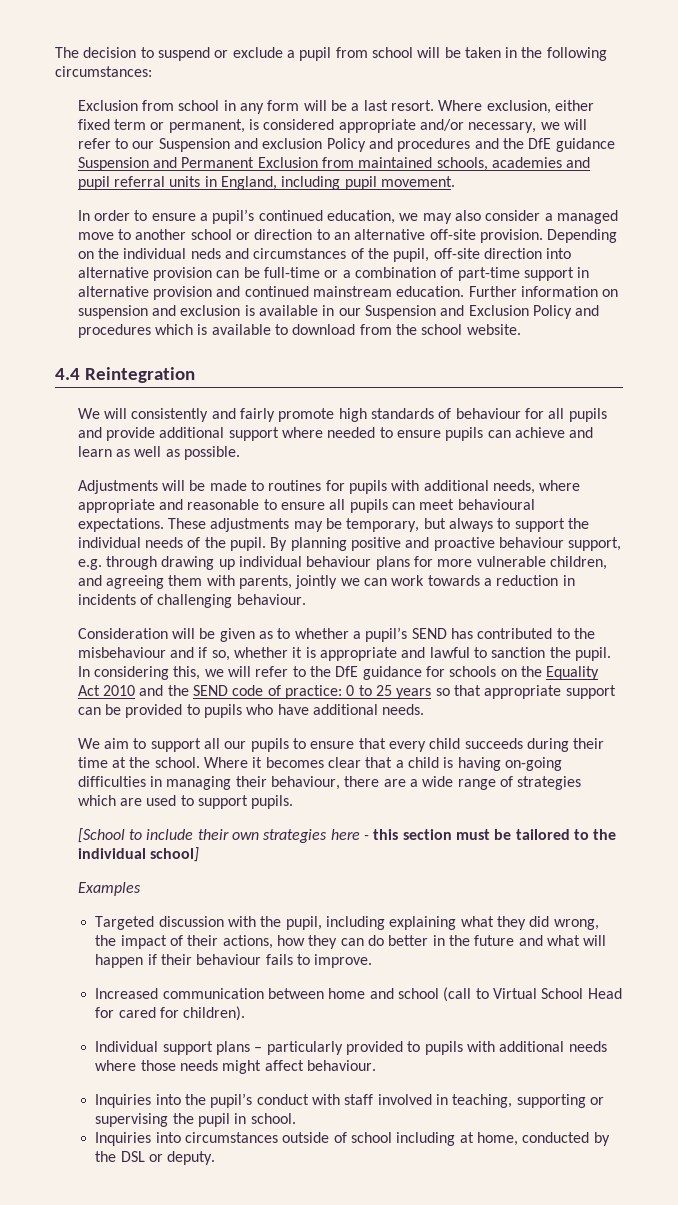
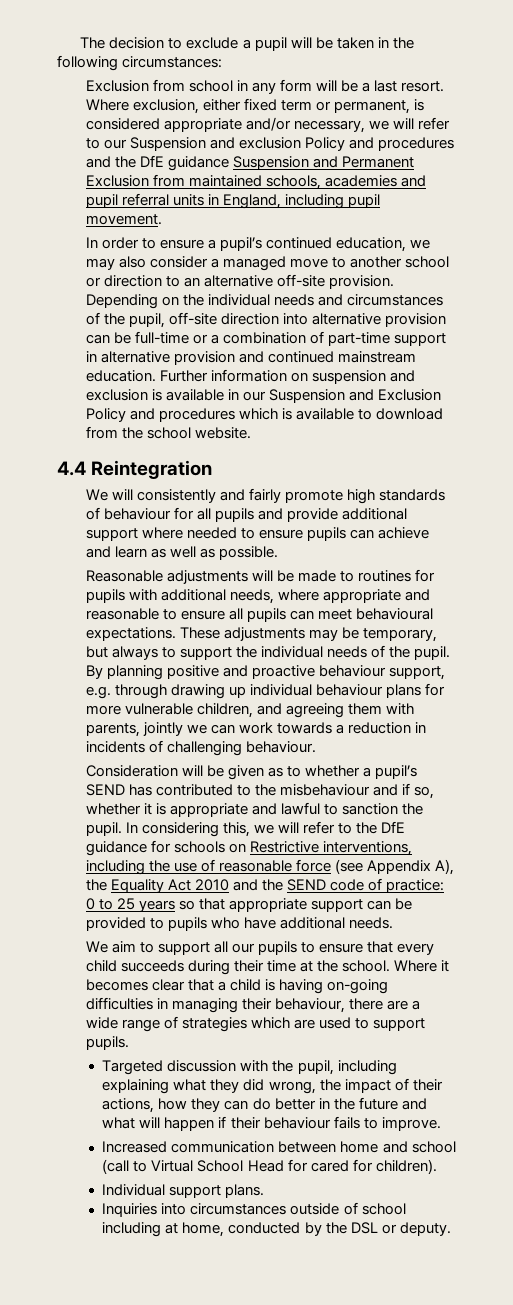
- The decision to suspend or exclude a pupil from school will be taken in the following circumstances:
+ The decision to exclude a pupil will be taken in the following circumstances:
- Depending on the individual neds and circumstances of the pupil, off-site direction into alternative provision can be full-time or a combination of part-time support in alternative provision and continued mainstream education.
+ Depending on the individual needs and circumstances of the pupil, off-site direction into alternative provision can be full-time or a combination of part-time support in alternative provision and continued mainstream education.
- Adjustments will be made to routines for pupils with additional needs, where appropriate and reasonable to ensure all pupils can meet behavioural expectations.
+ Reasonable adjustments will be made to routines for pupils with additional needs, where appropriate and reasonable to ensure all pupils can meet behavioural expectations.
- In considering this, we will refer to the DfE guidance for schools on the Equality Act 2010 and the SEND code of practice: 0 to 25 years so that appropriate support can be provided to pupils who have additional needs.
+ In considering this, we will refer to the DfE guidance for schools on Restrictive interventions, including the use of reasonable force (see Appendix A), the Equality Act 2010 and the SEND code of practice: 0 to 25 years so that appropriate support can be provided to pupils who have additional needs.
- [School to include their own strategies here - this section must be tailored to the individual school]
- Examples
- Individual support plans – particularly provided to pupils with additional needs where those needs might affect behaviour.
- Inquiries into the pupil’s conduct with staff involved in teaching, supporting or supervising the pupil in school.
+ Individual support plans.

